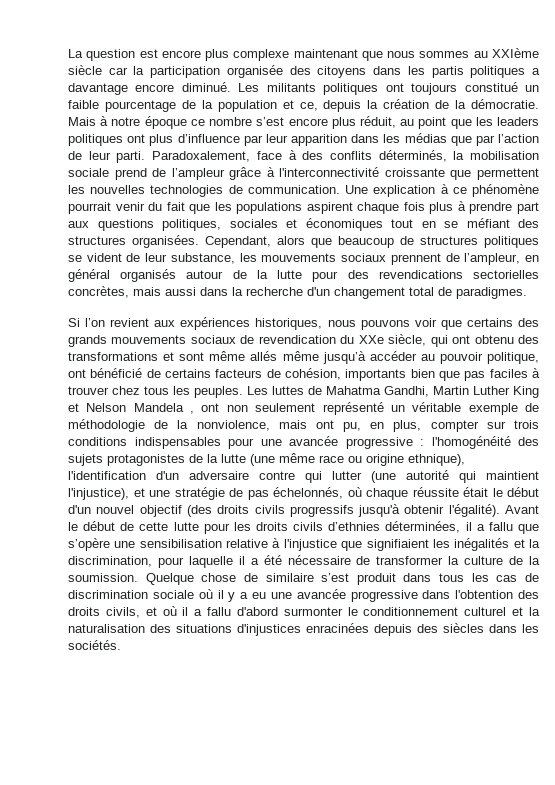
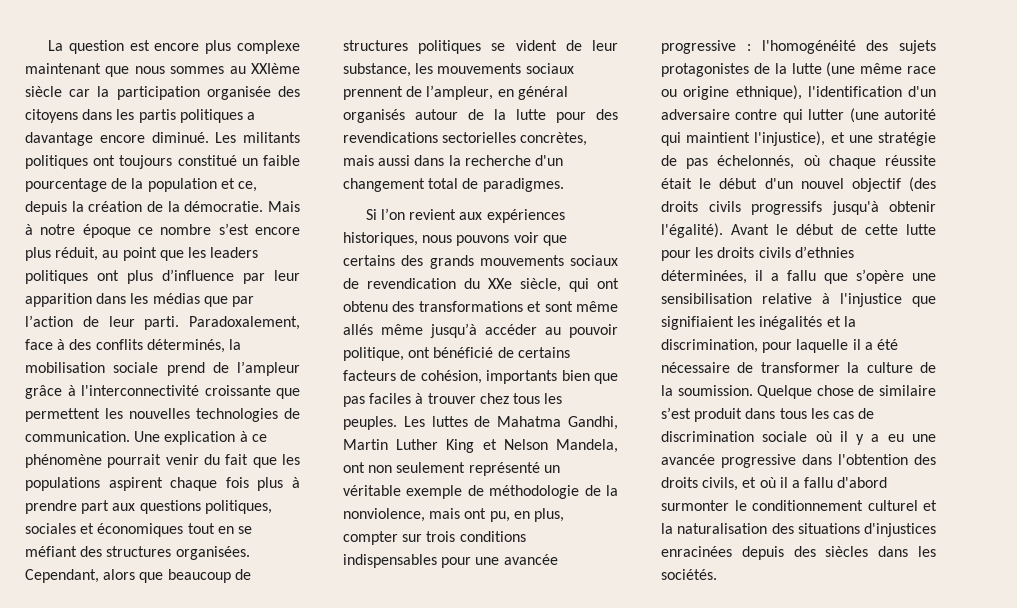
- Les luttes de Mahatma Gandhi, Martin Luther King et Nelson Mandela , ont non seulement représenté un véritable exemple de méthodologie de la nonviolence, mais ont pu, en plus, compter sur trois conditions indispensables pour une avancée progressive :
+ Les luttes de Mahatma Gandhi, Martin Luther King et Nelson Mandela, ont non seulement représenté un véritable exemple de méthodologie de la nonviolence, mais ont pu, en plus, compter sur trois conditions indispensables pour une avancée progressive :

